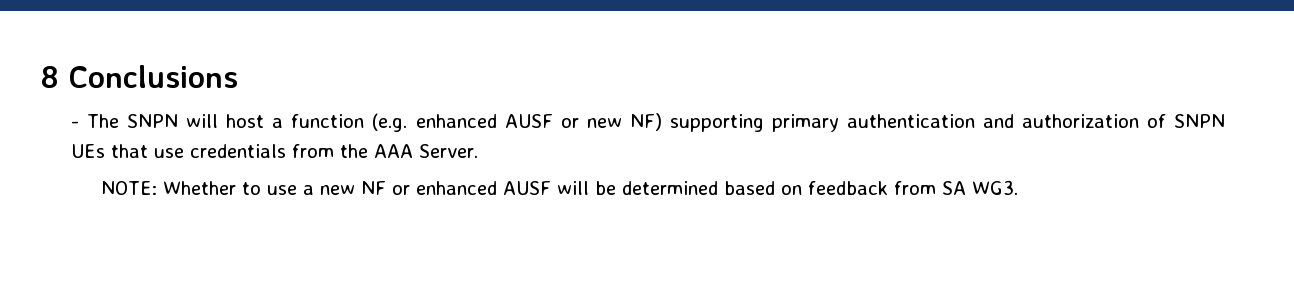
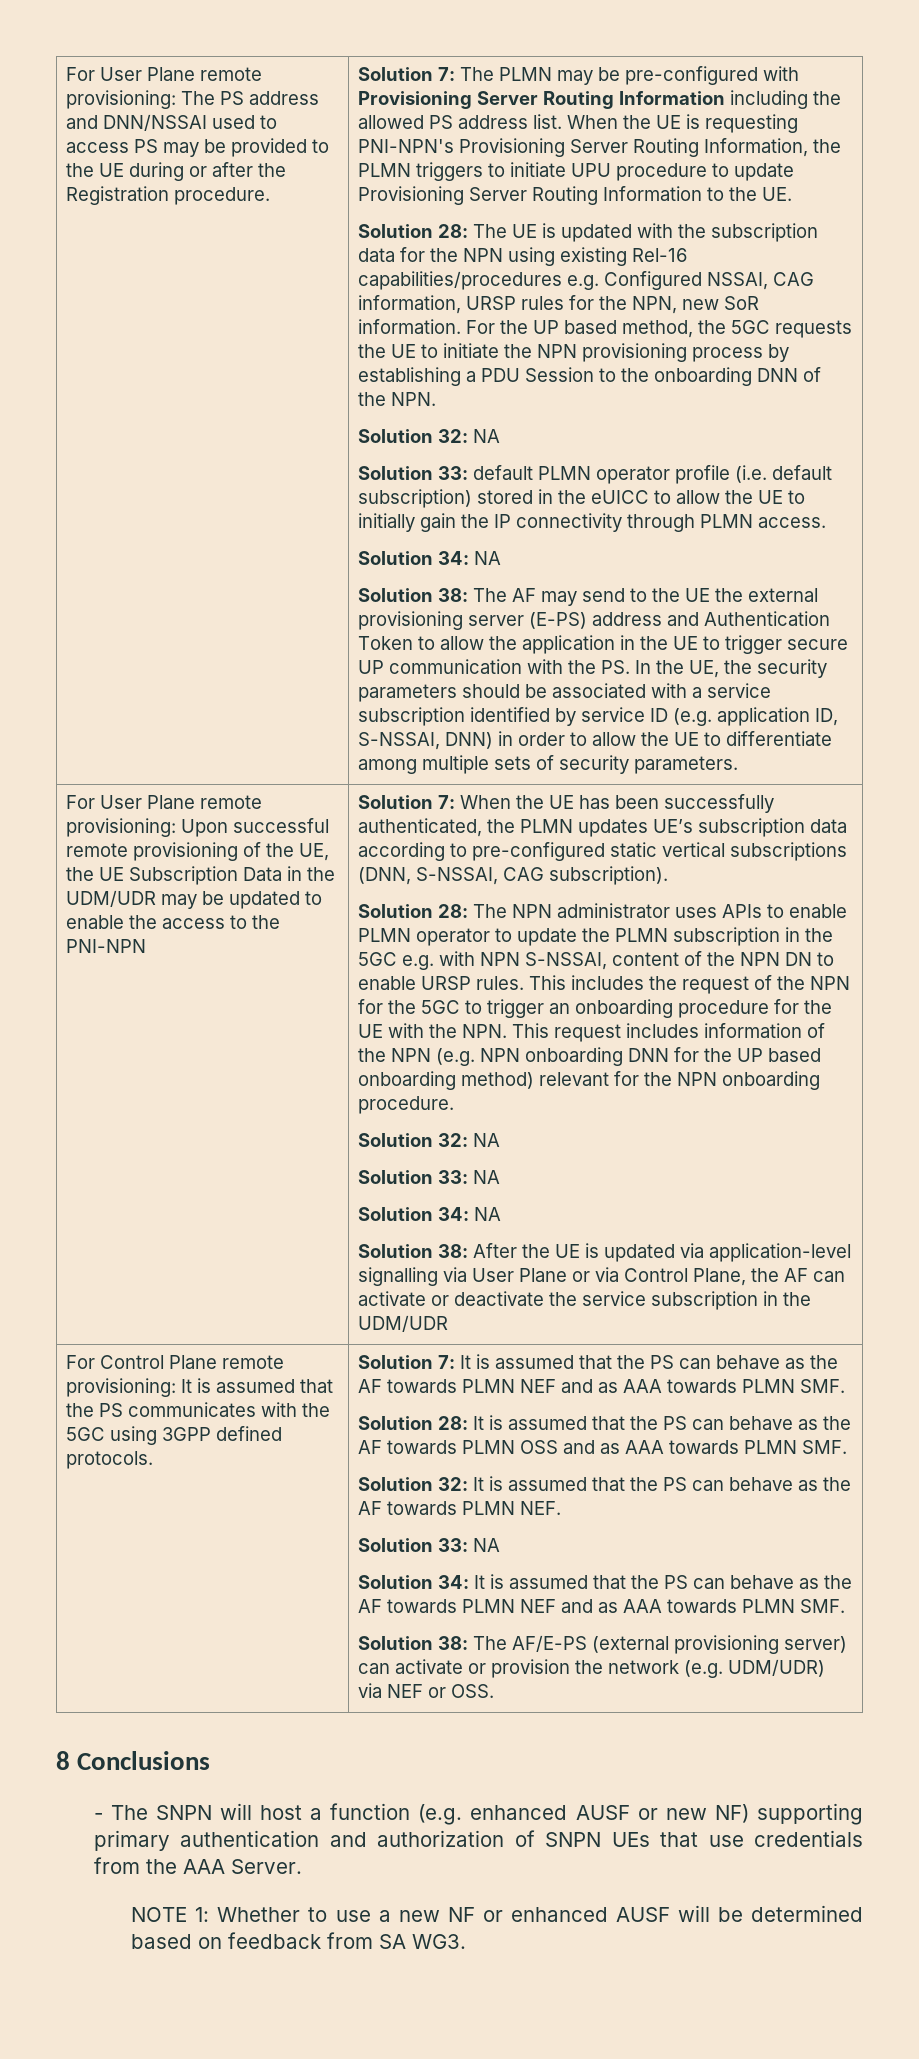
+ For User Plane remote provisioning: The PS address and DNN/NSSAI used to access PS may be provided to the UE during or after the Registration procedure. | Solution 7: The PLMN may be pre-configured with Provisioning Server Routing Information including the allowed PS address list. When the UE is requesting PNI-NPN's Provisioning Server Routing Information, the PLMN triggers to initiate UPU procedure to update Provisioning Server Routing Information to the UE.
+ Solution 28: The UE is updated with the subscription data for the NPN using existing Rel-16 capabilities/procedures e.g. Configured NSSAI, CAG information, URSP rules for the NPN, new SoR information. For the UP based method, the 5GC requests the UE to initiate the NPN provisioning process by establishing a PDU Session to the onboarding DNN of the NPN.
+ Solution 32: NA
+ Solution 33: default PLMN operator profile (i.e. default subscription) stored in the eUICC to allow the UE to initially gain the IP connectivity through PLMN access.
+ Solution 34: NA
+ Solution 38: The AF may send to the UE the external provisioning server (E-PS) address and Authentication Token to allow the application in the UE to trigger secure UP communication with the PS. In the UE, the security parameters should be associated with a service subscription identified by service ID (e.g. application ID, S-NSSAI, DNN) in order to allow the UE to differentiate among multiple sets of security parameters.
+ For User Plane remote provisioning: Upon successful remote provisioning of the UE, the UE Subscription Data in the UDM/UDR may be updated to enable the access to the PNI-NPN | Solution 7: When the UE has been successfully authenticated, the PLMN updates UE’s subscription data according to pre-configured static vertical subscriptions (DNN, S-NSSAI, CAG subscription).
+ Solution 28: The NPN administrator uses APIs to enable PLMN operator to update the PLMN subscription in the 5GC e.g. with NPN S-NSSAI, content of the NPN DN to enable URSP rules. This includes the request of the NPN for the 5GC to trigger an onboarding procedure for the UE with the NPN. This request includes information of the NPN (e.g. NPN onboarding DNN for the UP based onboarding method) relevant for the NPN onboarding procedure.
+ Solution 32: NA
+ Solution 33: NA
+ Solution 34: NA
+ Solution 38: After the UE is updated via application-level signalling via User Plane or via Control Plane, the AF can activate or deactivate the service subscription in the UDM/UDR
+ For Control Plane remote provisioning: It is assumed that the PS communicates with the 5GC using 3GPP defined protocols. | Solution 7: It is assumed that the PS can behave as the AF towards PLMN NEF and as AAA towards PLMN SMF.
+ Solution 28: It is assumed that the PS can behave as the AF towards PLMN OSS and as AAA towards PLMN SMF.
+ Solution 32: It is assumed that the PS can behave as the AF towards PLMN NEF.
+ Solution 33: NA
+ Solution 34: It is assumed that the PS can behave as the AF towards PLMN NEF and as AAA towards PLMN SMF.
+ Solution 38: The AF/E-PS (external provisioning server) can activate or provision the network (e.g. UDM/UDR) via NEF or OSS.
- NOTE: Whether to use a new NF or enhanced AUSF will be determined based on feedback from SA WG3.
+ NOTE 1: Whether to use a new NF or enhanced AUSF will be determined based on feedback from SA WG3.

